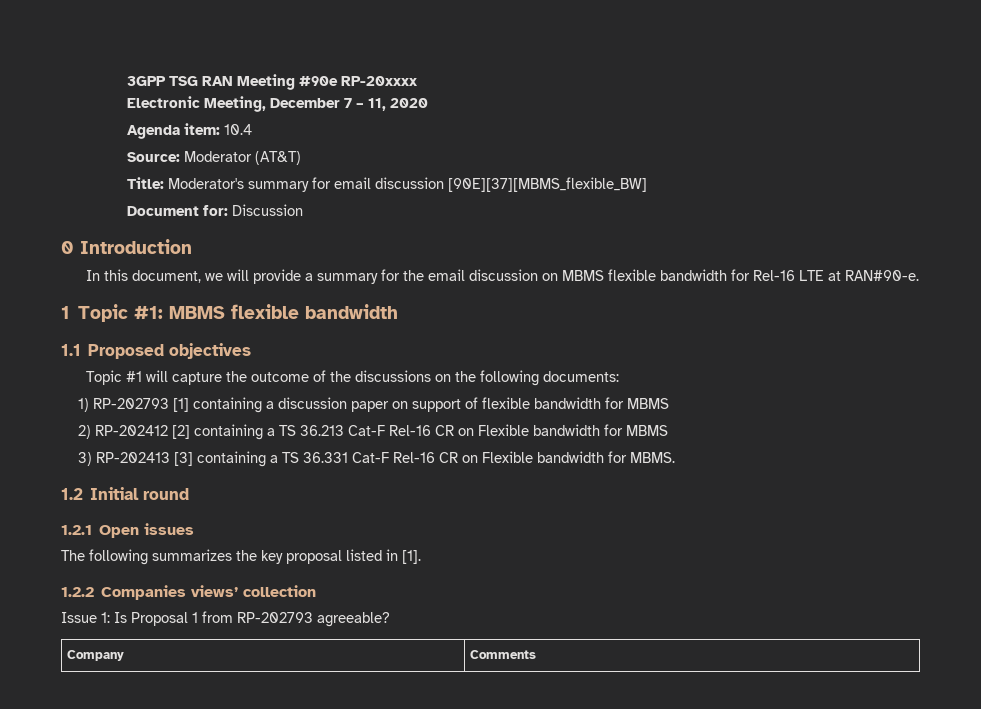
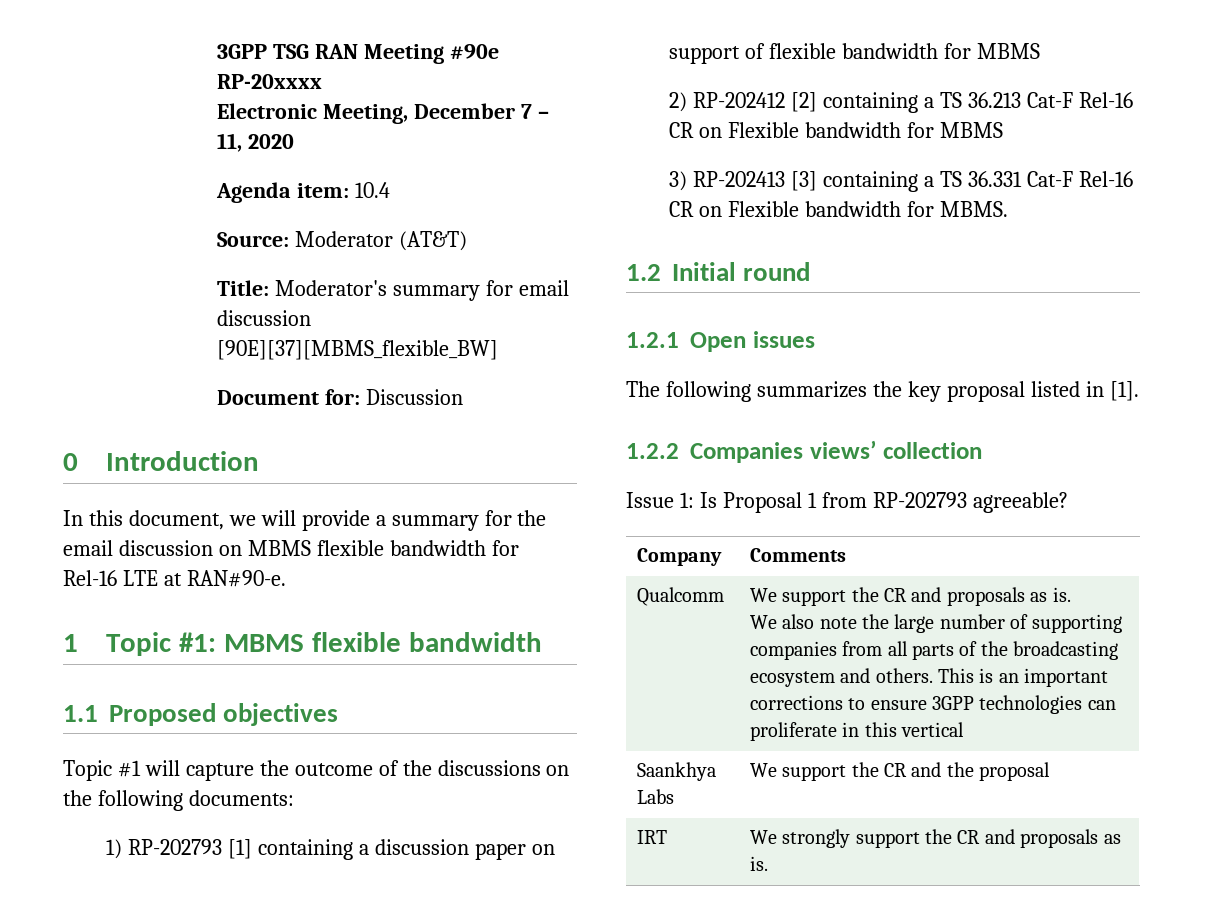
+ Qualcomm | We support the CR and proposals as is.
+ We also note the large number of supporting companies from all parts of the broadcasting ecosystem and others. This is an important corrections to ensure 3GPP technologies can proliferate in this vertical
+ Saankhya Labs | We support the CR and the proposal
+ IRT | We strongly support the CR and proposals as is.

